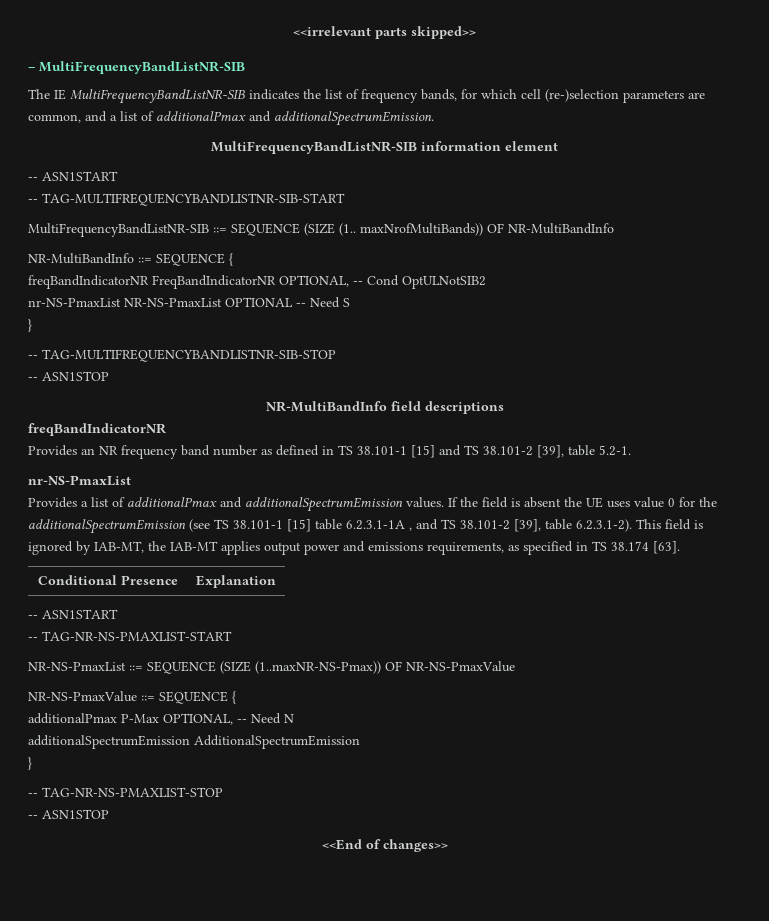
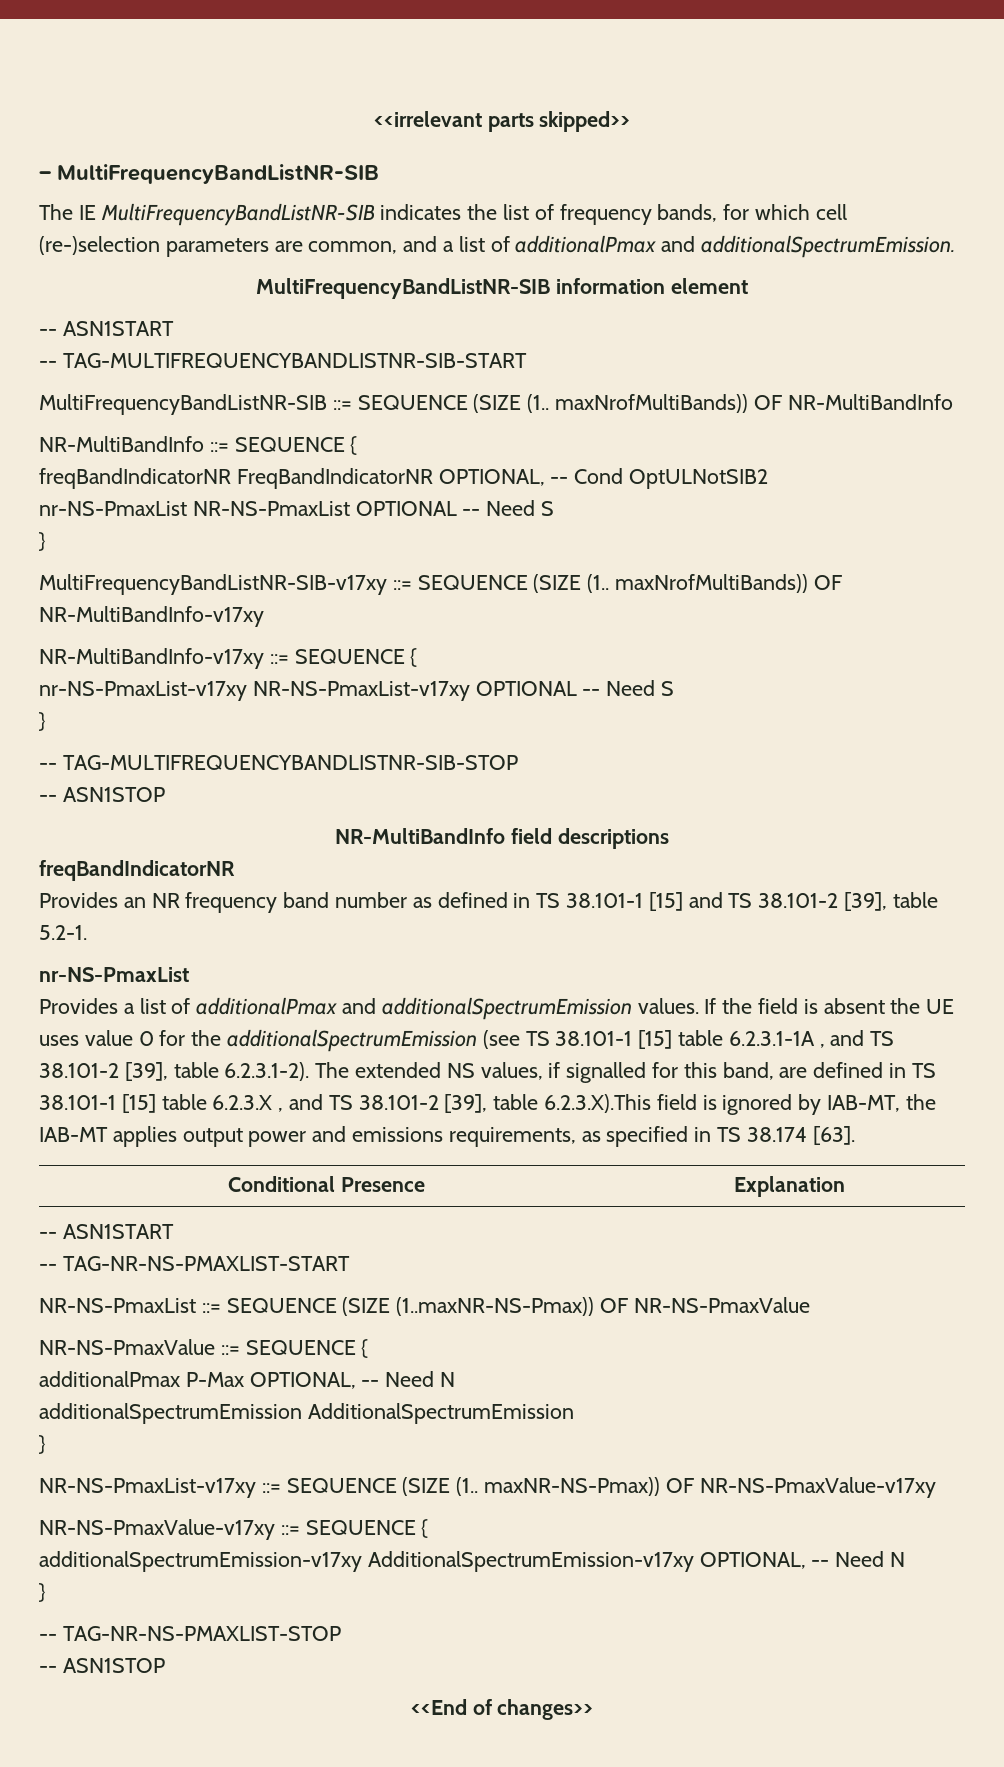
+ MultiFrequencyBandListNR-SIB-v17xy ::= SEQUENCE (SIZE (1.. maxNrofMultiBands)) OF NR-MultiBandInfo-v17xy
+ NR-MultiBandInfo-v17xy ::= SEQUENCE {
+ nr-NS-PmaxList-v17xy NR-NS-PmaxList-v17xy OPTIONAL -- Need S
+ }
- If the field is absent the UE uses value 0 for the additionalSpectrumEmission (see TS 38.101-1 [15] table 6.2.3.1-1A , and TS 38.101-2 [39], table 6.2.3.1-2). This field is ignored by IAB-MT, the IAB-MT applies output power and emissions requirements, as specified in TS 38.174 [63].
+ If the field is absent the UE uses value 0 for the additionalSpectrumEmission (see TS 38.101-1 [15] table 6.2.3.1-1A , and TS 38.101-2 [39], table 6.2.3.1-2). The extended NS values, if signalled for this band, are defined in TS 38.101-1 [15] table 6.2.3.X , and TS 38.101-2 [39], table 6.2.3.X).This field is ignored by IAB-MT, the IAB-MT applies output power and emissions requirements, as specified in TS 38.174 [63].
+ NR-NS-PmaxList-v17xy ::= SEQUENCE (SIZE (1.. maxNR-NS-Pmax)) OF NR-NS-PmaxValue-v17xy
+ NR-NS-PmaxValue-v17xy ::= SEQUENCE {
+ additionalSpectrumEmission-v17xy AdditionalSpectrumEmission-v17xy OPTIONAL, -- Need N
+ }

